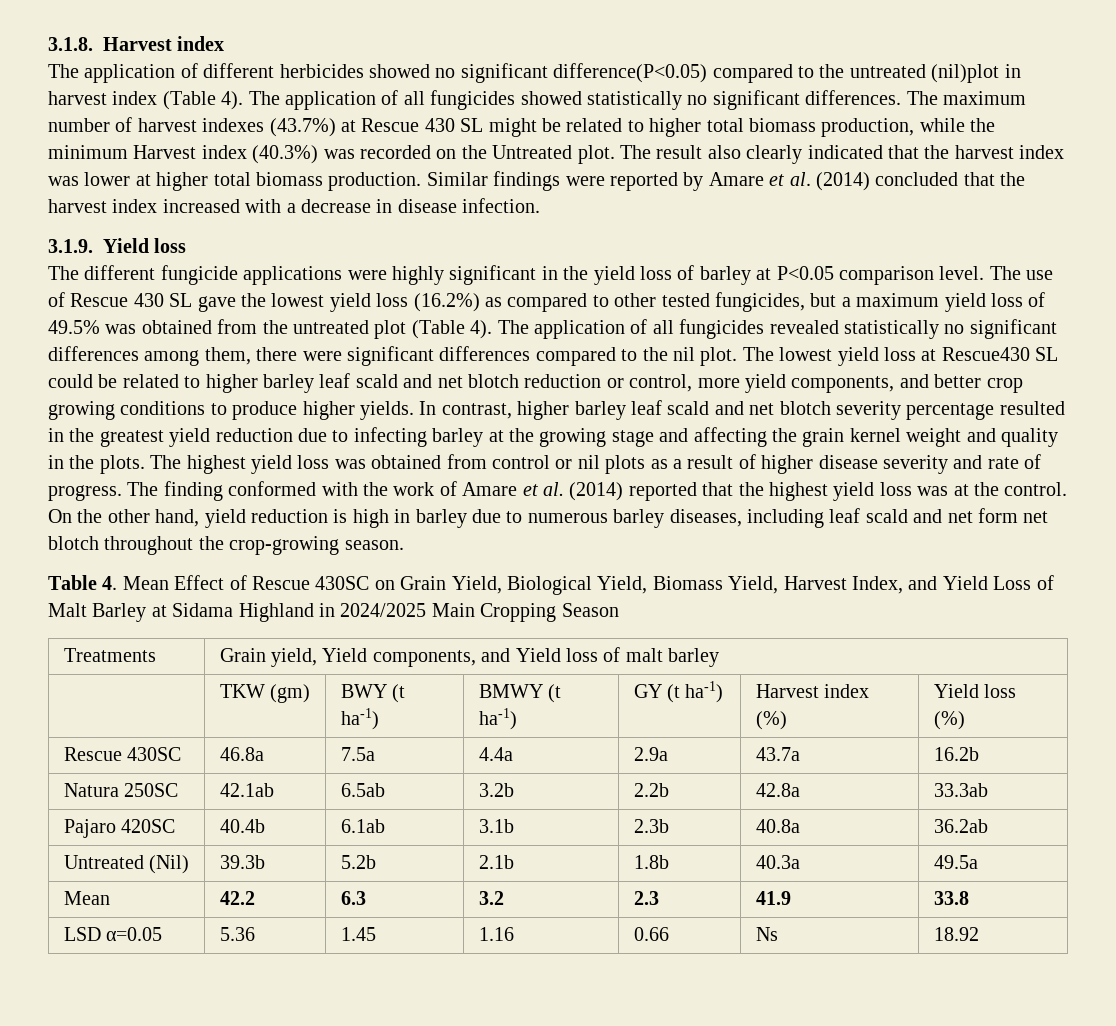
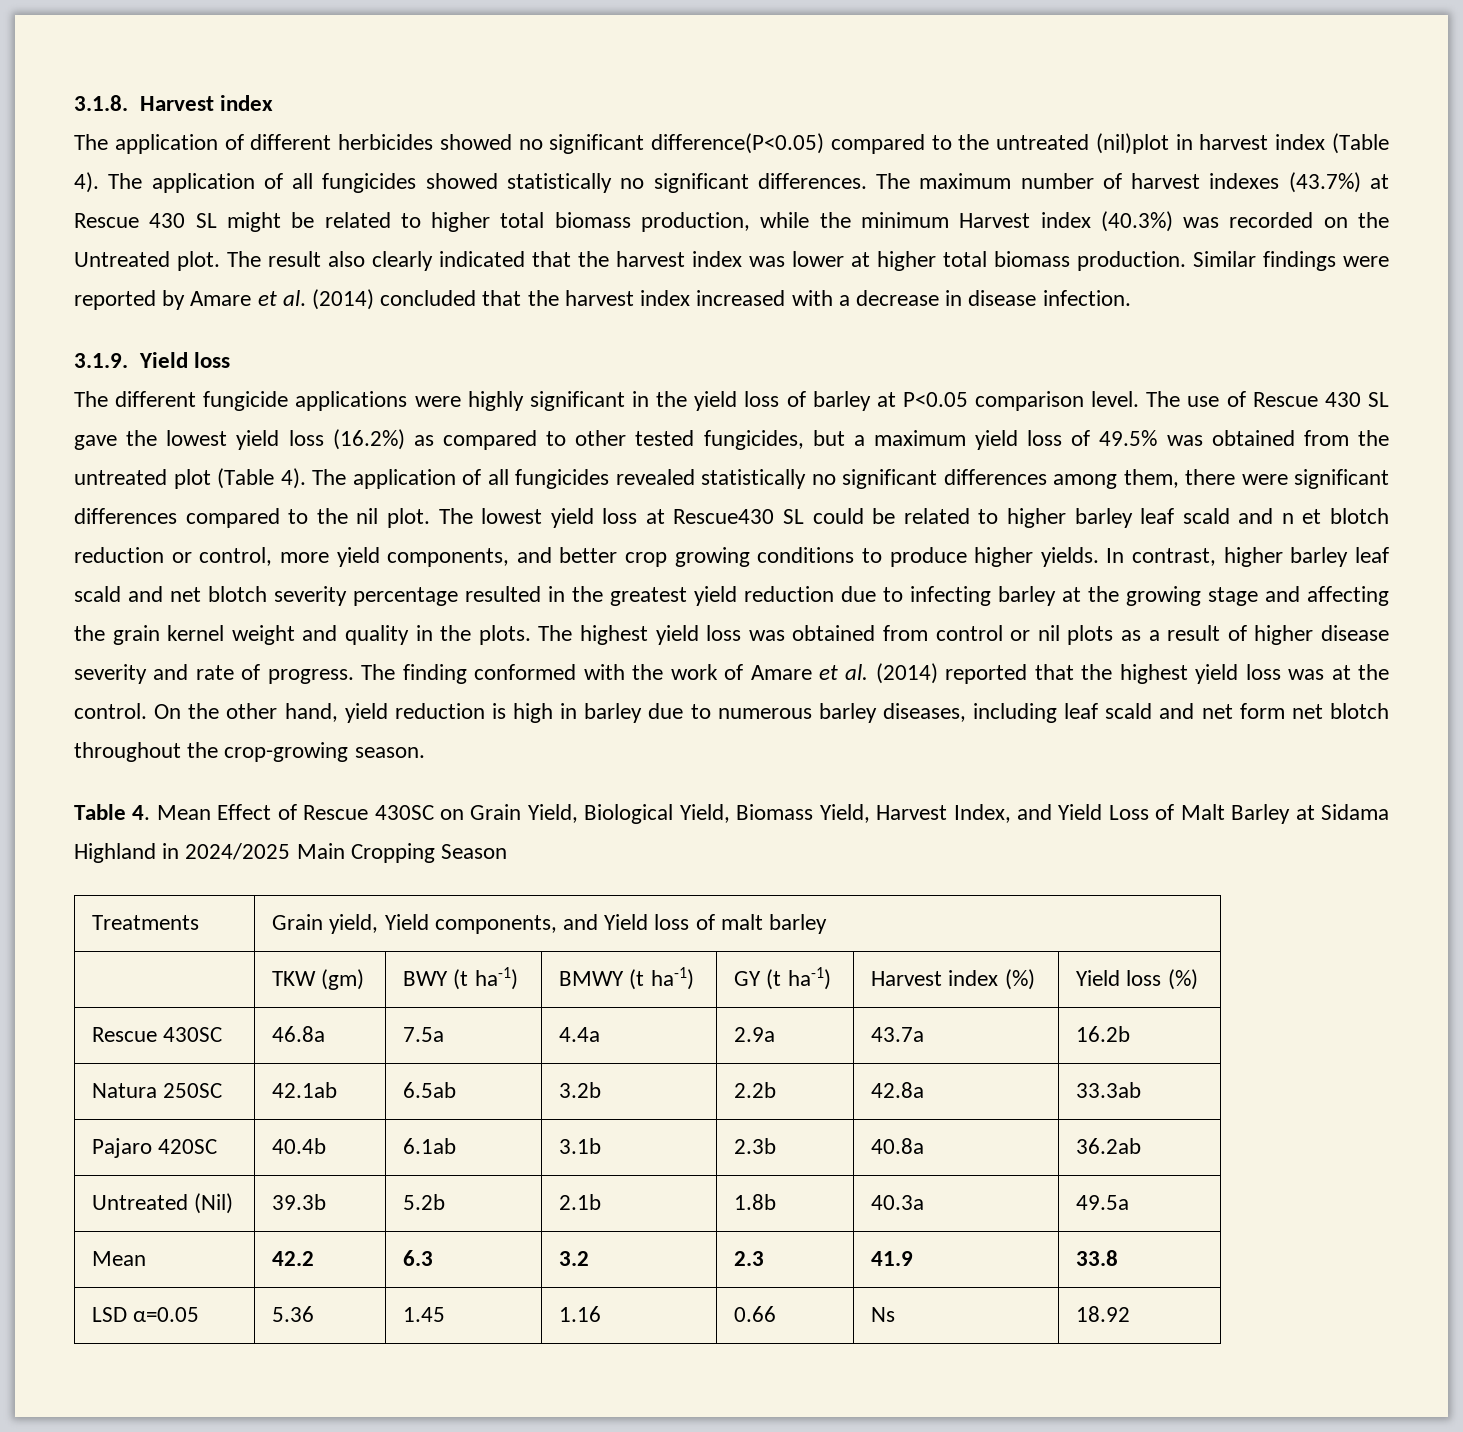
- The lowest yield loss at Rescue430 SL could be related to higher barley leaf scald and net blotch reduction or control, more yield components, and better crop growing conditions to produce higher yields.
+ The lowest yield loss at Rescue430 SL could be related to higher barley leaf scald and n et blotch reduction or control, more yield components, and better crop growing conditions to produce higher yields.

